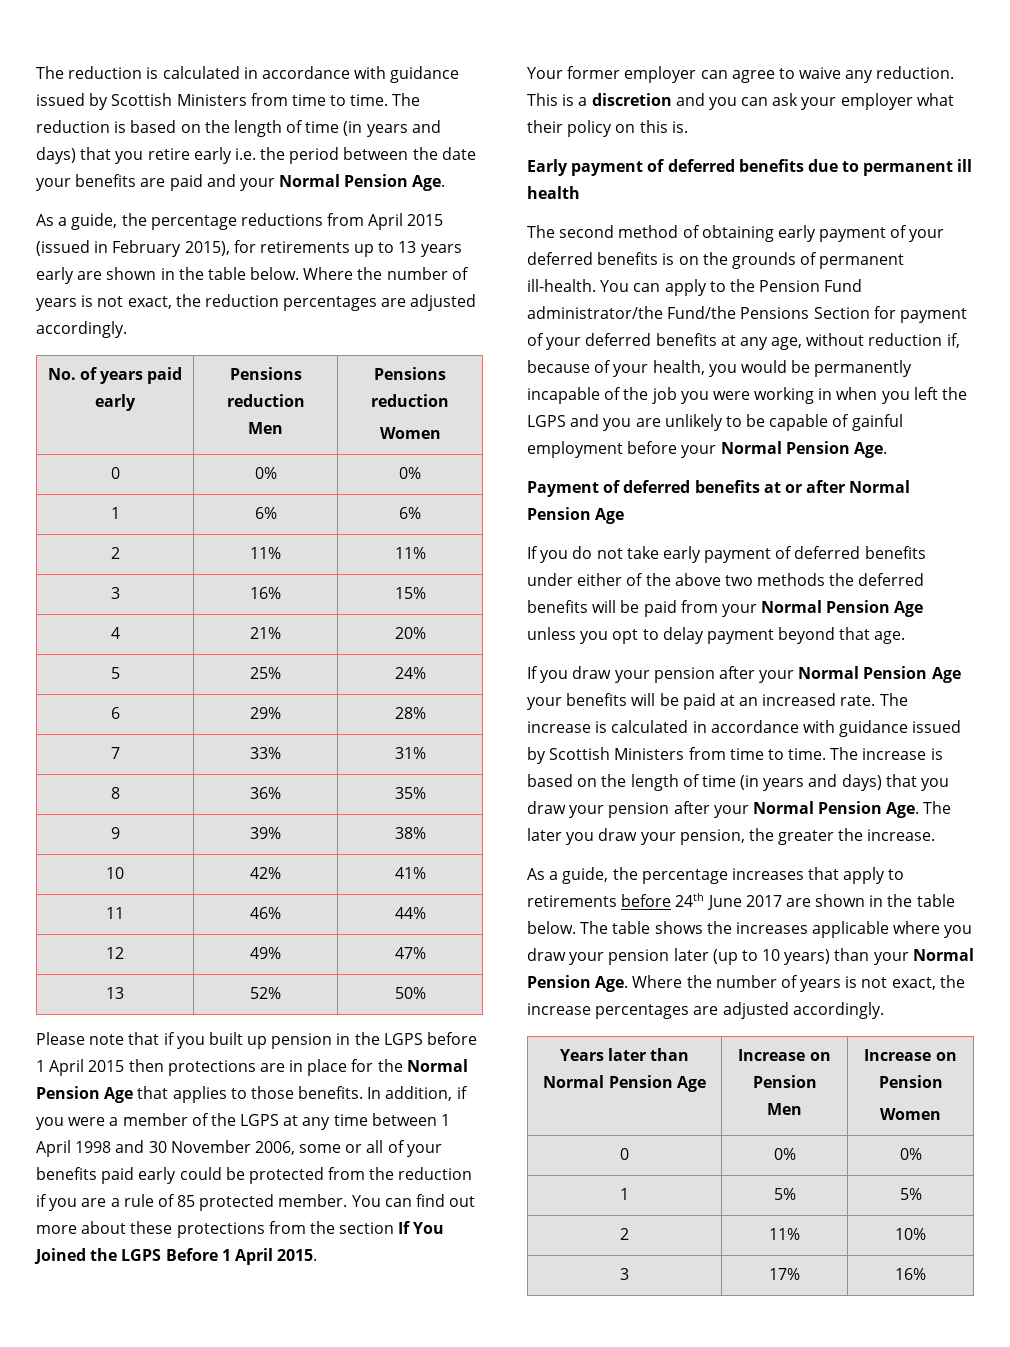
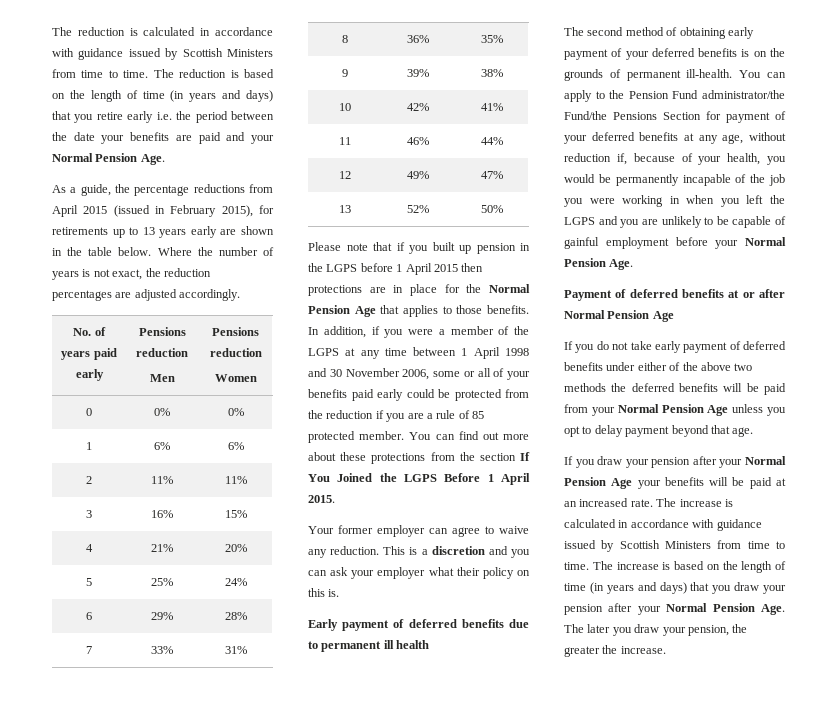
- As a guide, the percentage increases that apply to retirements before 24th June 2017 are shown in the table below. The table shows the increases applicable where you draw your pension later (up to 10 years) than your Normal Pension Age. Where the number of years is not exact, the increase percentages are adjusted accordingly.
- Years later than Normal Pension Age | Increase on Pension
- Men | Increase on Pension
- Women
- 0 | 0% | 0%
- 1 | 5% | 5%
- 2 | 11% | 10%
- 3 | 17% | 16%

